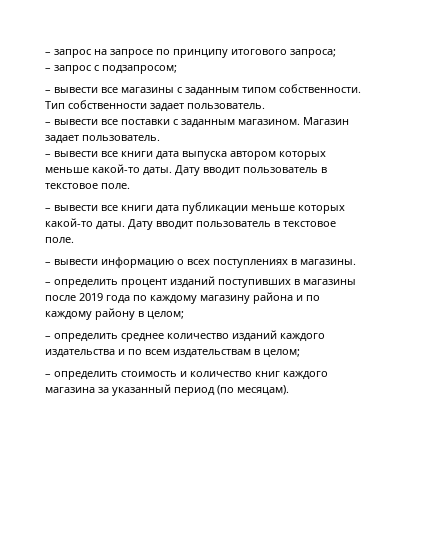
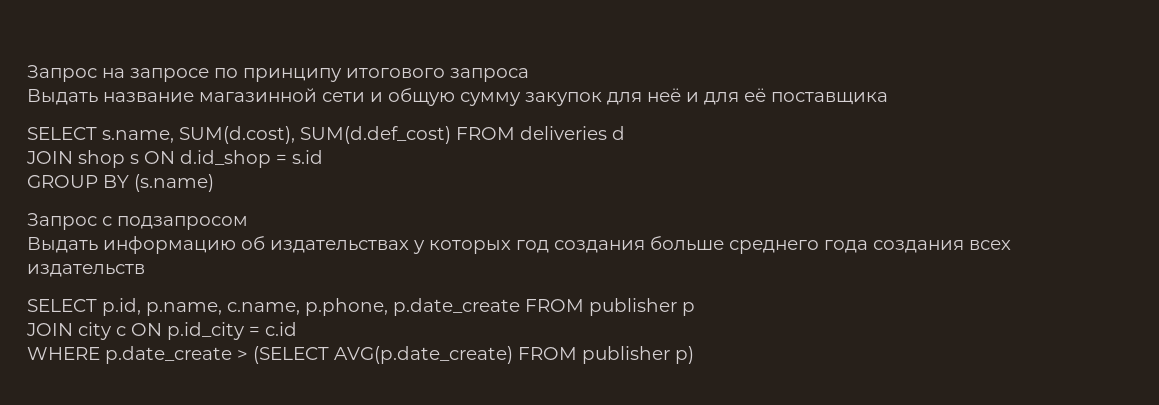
- – запрос на запросе по принципу итогового запроса;
- – запрос с подзапросом;
- – вывести все магазины с заданным типом собственности. Тип собственности задает пользователь.
- – вывести все поставки с заданным магазином. Магазин задает пользователь.
- – вывести все книги дата выпуска автором которых меньше какой-то даты. Дату вводит пользователь в текстовое поле.
- – вывести все книги дата публикации меньше которых какой-то даты. Дату вводит пользователь в текстовое поле.
- – вывести информацию о всех поступлениях в магазины.
- – определить процент изданий поступивших в магазины после 2019 года по каждому магазину района и по каждому району в целом;
- – определить среднее количество изданий каждого издательства и по всем издательствам в целом;
- – определить стоимость и количество книг каждого магазина за указанный период (по месяцам).
+ Запрос на запросе по принципу итогового запроса
+ Выдать название магазинной сети и общую сумму закупок для неё и для её поставщика
+ SELECT s.name, SUM(d.cost), SUM(d.def_cost) FROM deliveries d
+ JOIN shop s ON d.id_shop = s.id
+ GROUP BY (s.name)
+ Запрос с подзапросом
+ Выдать информацию об издательствах у которых год создания больше среднего года создания всех издательств
+ SELECT p.id, p.name, c.name, p.phone, p.date_create FROM publisher p
+ JOIN city c ON p.id_city = c.id
+ WHERE p.date_create > (SELECT AVG(p.date_create) FROM publisher p)

